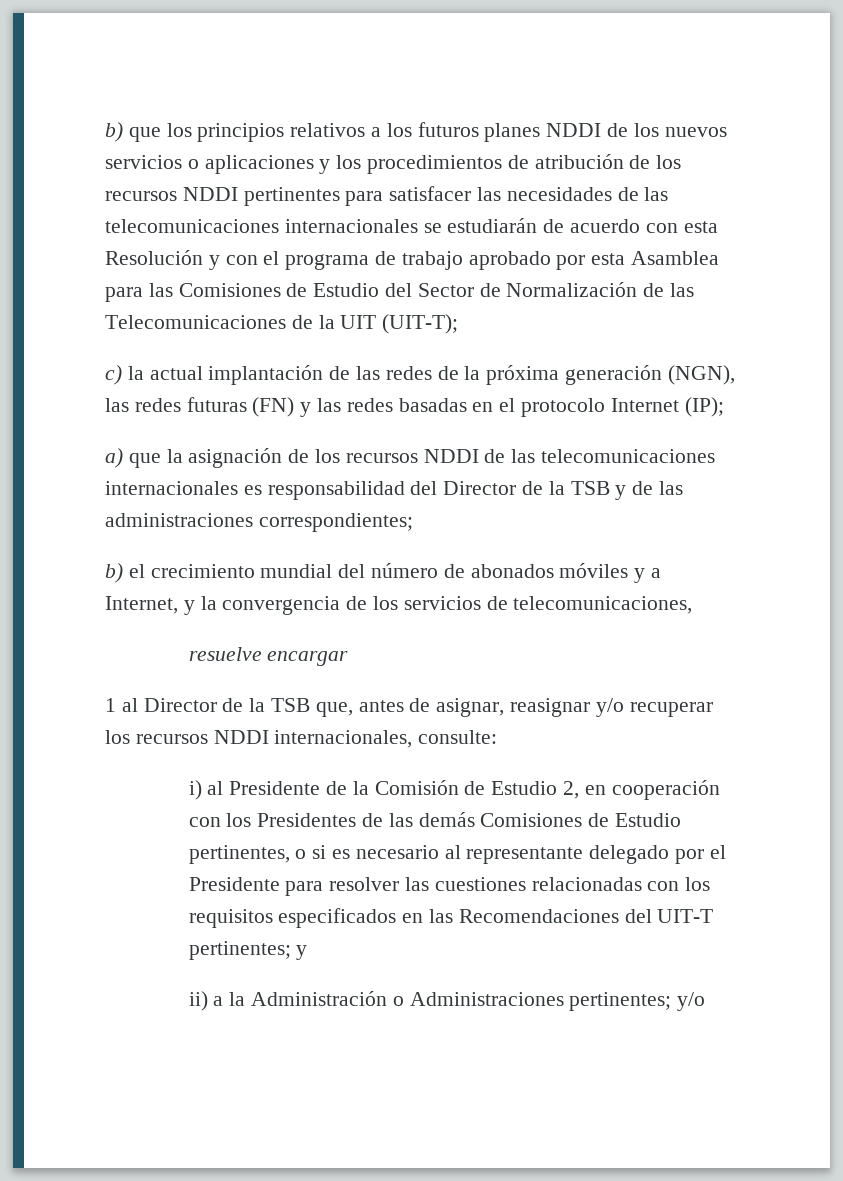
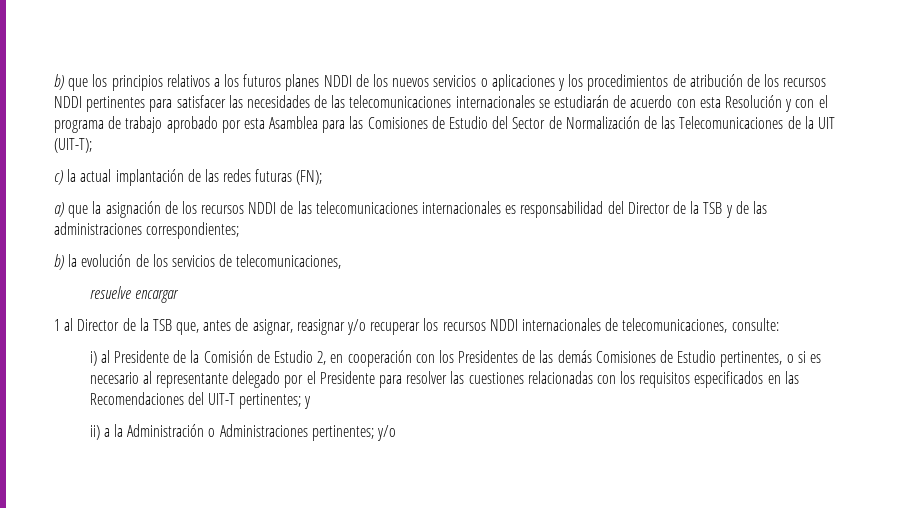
- c) la actual implantación de las redes de la próxima generación (NGN), las redes futuras (FN) y las redes basadas en el protocolo Internet (IP);
+ c) la actual implantación de las redes futuras (FN);
- b) el crecimiento mundial del número de abonados móviles y a Internet, y la convergencia de los servicios de telecomunicaciones,
+ b) la evolución de los servicios de telecomunicaciones,
- 1 al Director de la TSB que, antes de asignar, reasignar y/o recuperar los recursos NDDI internacionales, consulte:
+ 1 al Director de la TSB que, antes de asignar, reasignar y/o recuperar los recursos NDDI internacionales de telecomunicaciones, consulte:

